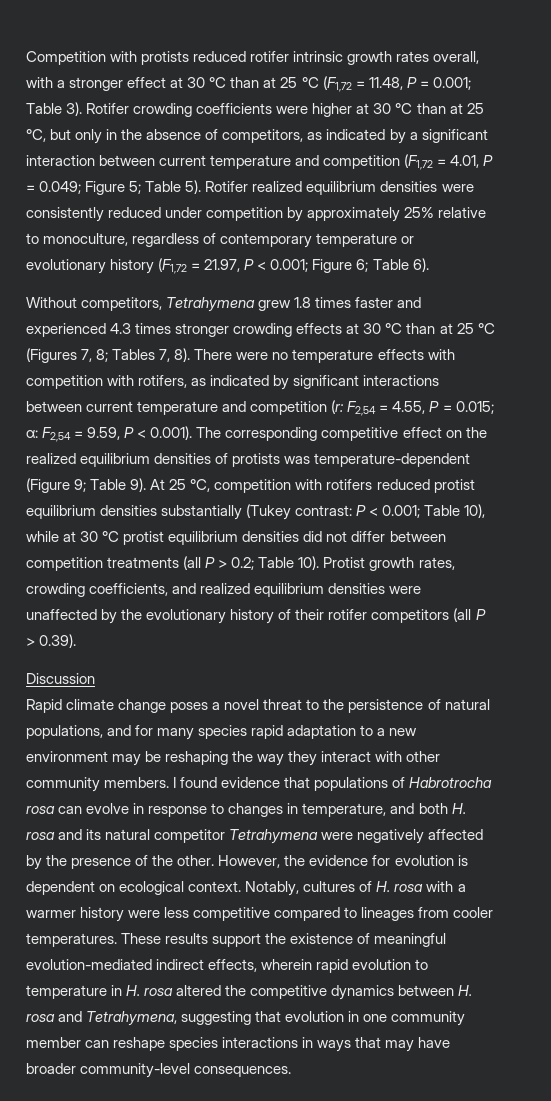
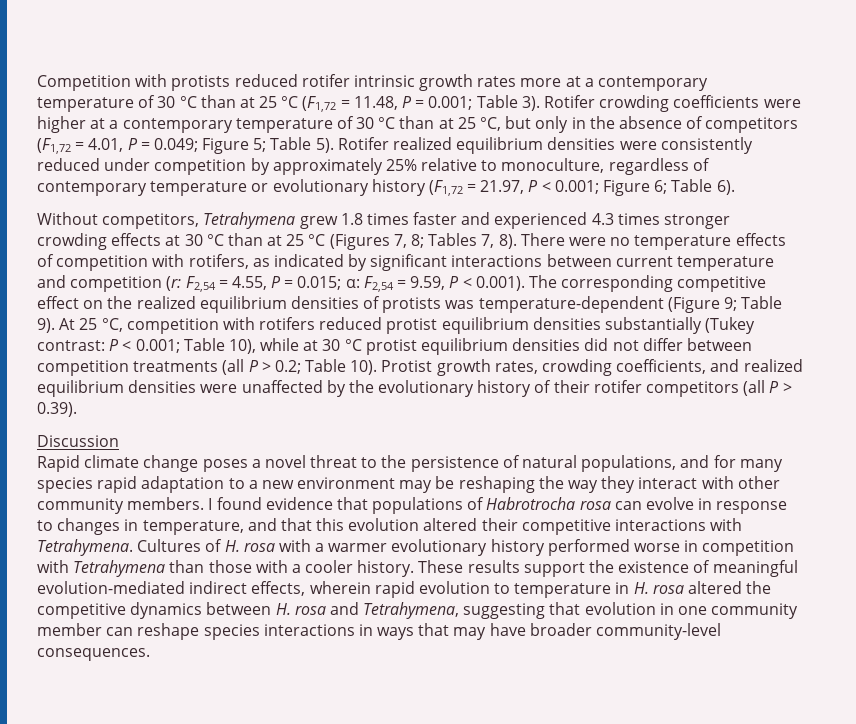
- Competition with protists reduced rotifer intrinsic growth rates overall, with a stronger effect at 30 °C than at 25 °C (F1,72 = 11.48, P = 0.001; Table 3).
+ Competition with protists reduced rotifer intrinsic growth rates more at a contemporary temperature of 30 °C than at 25 °C (F1,72 = 11.48, P = 0.001; Table 3).
- Rotifer crowding coefficients were higher at 30 °C than at 25 °C, but only in the absence of competitors, as indicated by a significant interaction between current temperature and competition (F1,72 = 4.01, P = 0.049; Figure 5; Table 5).
+ Rotifer crowding coefficients were higher at a contemporary temperature of 30 °C than at 25 °C, but only in the absence of competitors (F1,72 = 4.01, P = 0.049; Figure 5; Table 5).
- There were no temperature effects with competition with rotifers, as indicated by significant interactions between current temperature and competition (r: F2,54 = 4.55, P = 0.015; α: F2,54 = 9.59, P < 0.001). The corresponding competitive effect on the realized equilibrium densities of protists was temperature-dependent (Figure 9; Table 9).
+ There were no temperature effects of competition with rotifers, as indicated by significant interactions between current temperature and competition (r: F2,54 = 4.55, P = 0.015; α: F2,54 = 9.59, P < 0.001). The corresponding competitive effect on the realized equilibrium densities of protists was temperature-dependent (Figure 9; Table 9).
- I found evidence that populations of Habrotrocha rosa can evolve in response to changes in temperature, and both H. rosa and its natural competitor Tetrahymena were negatively affected by the presence of the other. However, the evidence for evolution is dependent on ecological context. Notably, cultures of H. rosa with a warmer history were less competitive compared to lineages from cooler temperatures.
+ I found evidence that populations of Habrotrocha rosa can evolve in response to changes in temperature, and that this evolution altered their competitive interactions with Tetrahymena. Cultures of H. rosa with a warmer evolutionary history performed worse in competition with Tetrahymena than those with a cooler history.

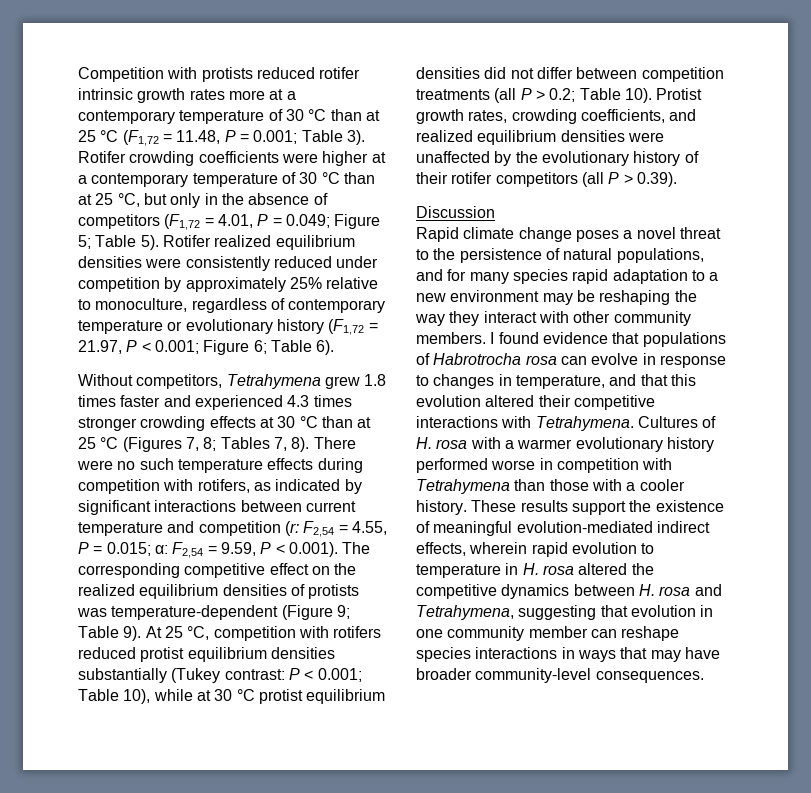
- There were no temperature effects of competition with rotifers, as indicated by significant interactions between current temperature and competition (r: F2,54 = 4.55, P = 0.015; α: F2,54 = 9.59, P < 0.001). The corresponding competitive effect on the realized equilibrium densities of protists was temperature-dependent (Figure 9; Table 9).
+ There were no such temperature effects during competition with rotifers, as indicated by significant interactions between current temperature and competition (r: F2,54 = 4.55, P = 0.015; α: F2,54 = 9.59, P < 0.001). The corresponding competitive effect on the realized equilibrium densities of protists was temperature-dependent (Figure 9; Table 9).

